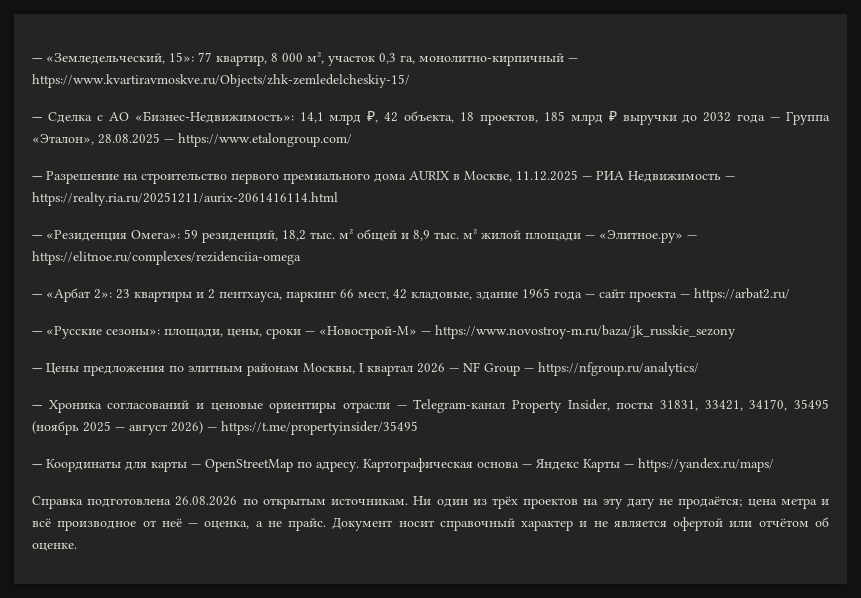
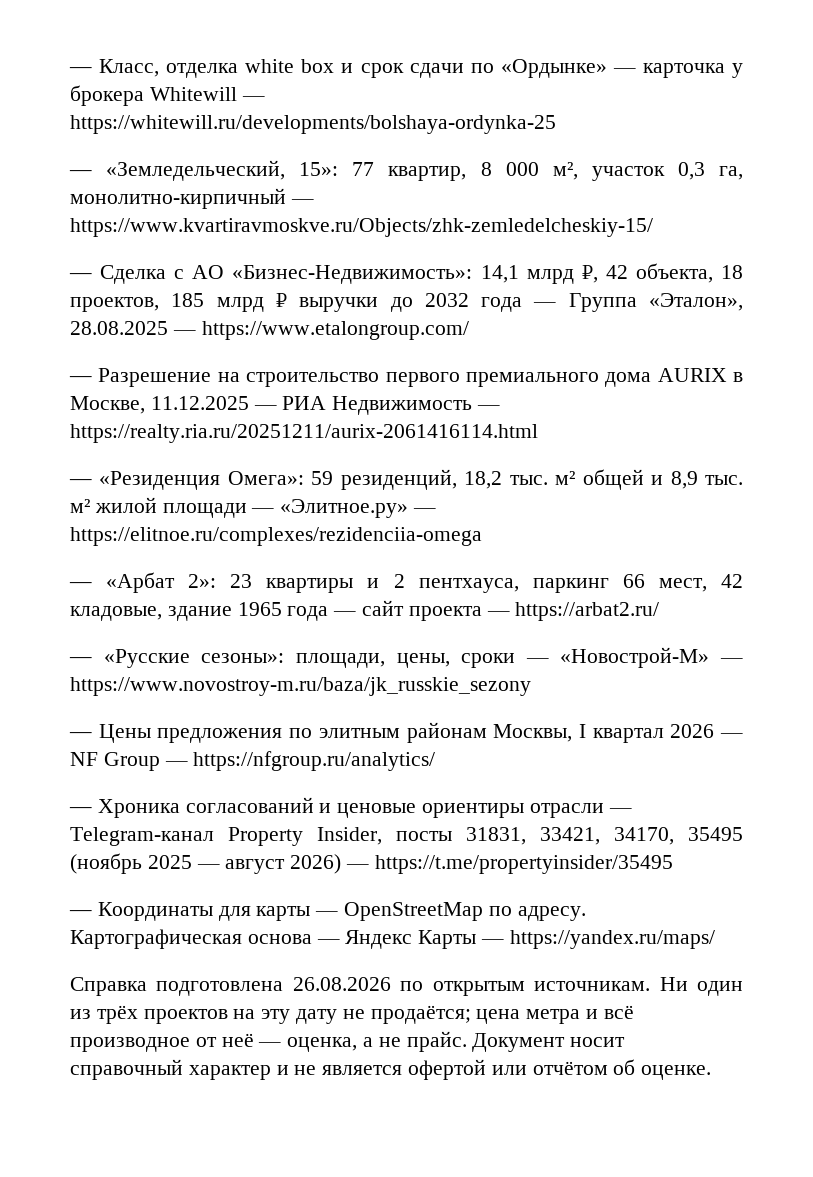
+ — Класс, отделка white box и срок сдачи по «Ордынке» — карточка у брокера Whitewill — https://whitewill.ru/developments/bolshaya-ordynka-25

